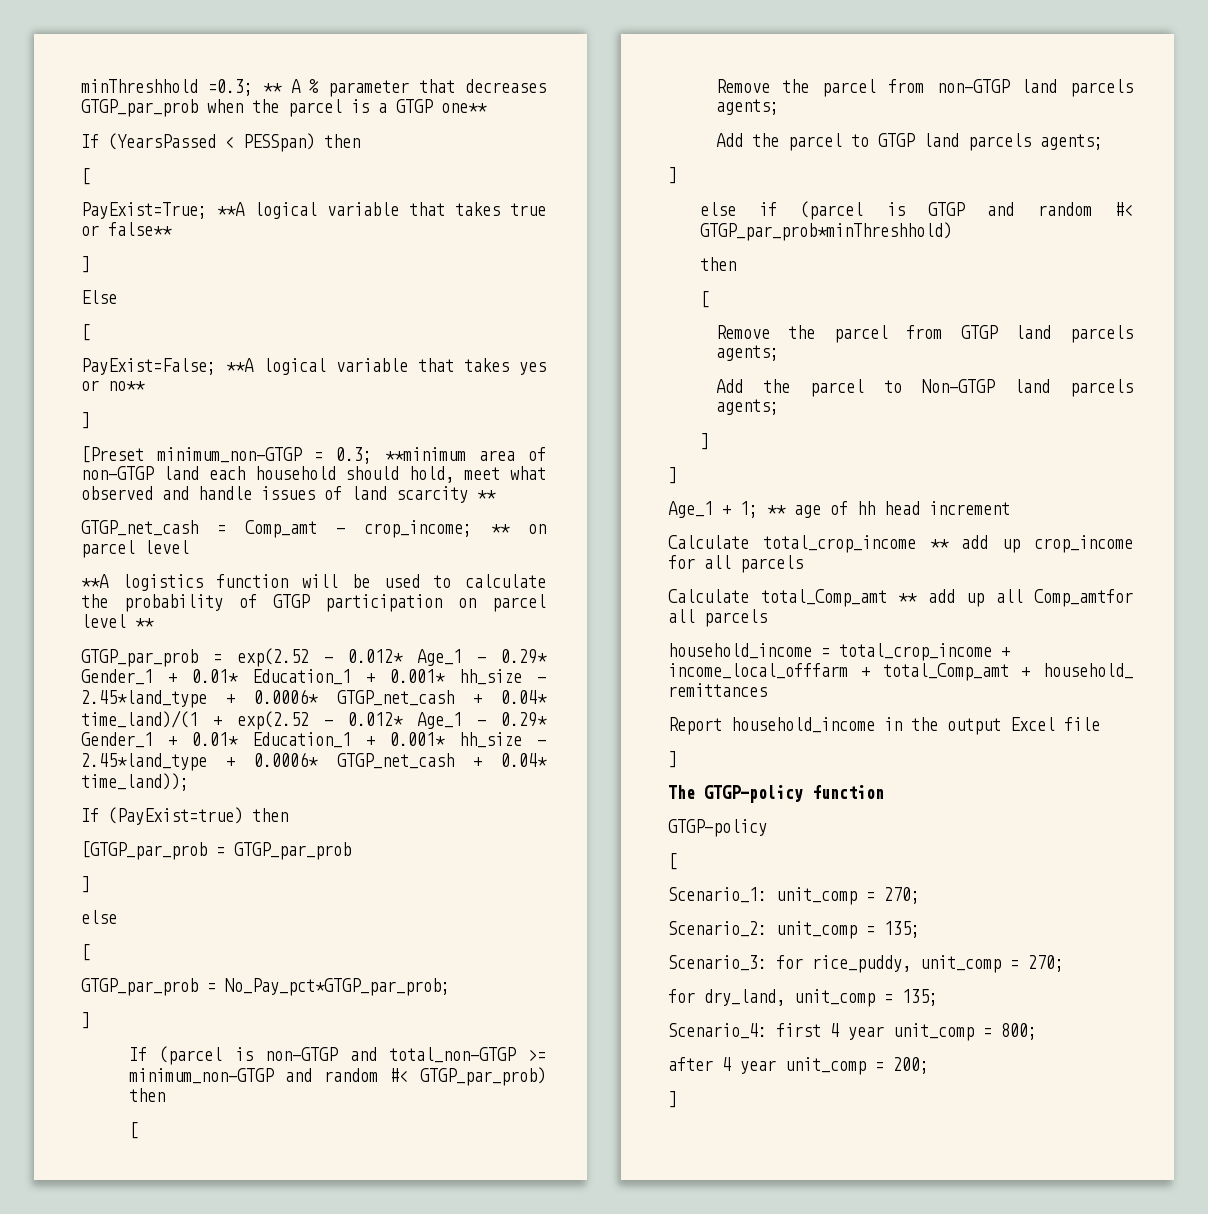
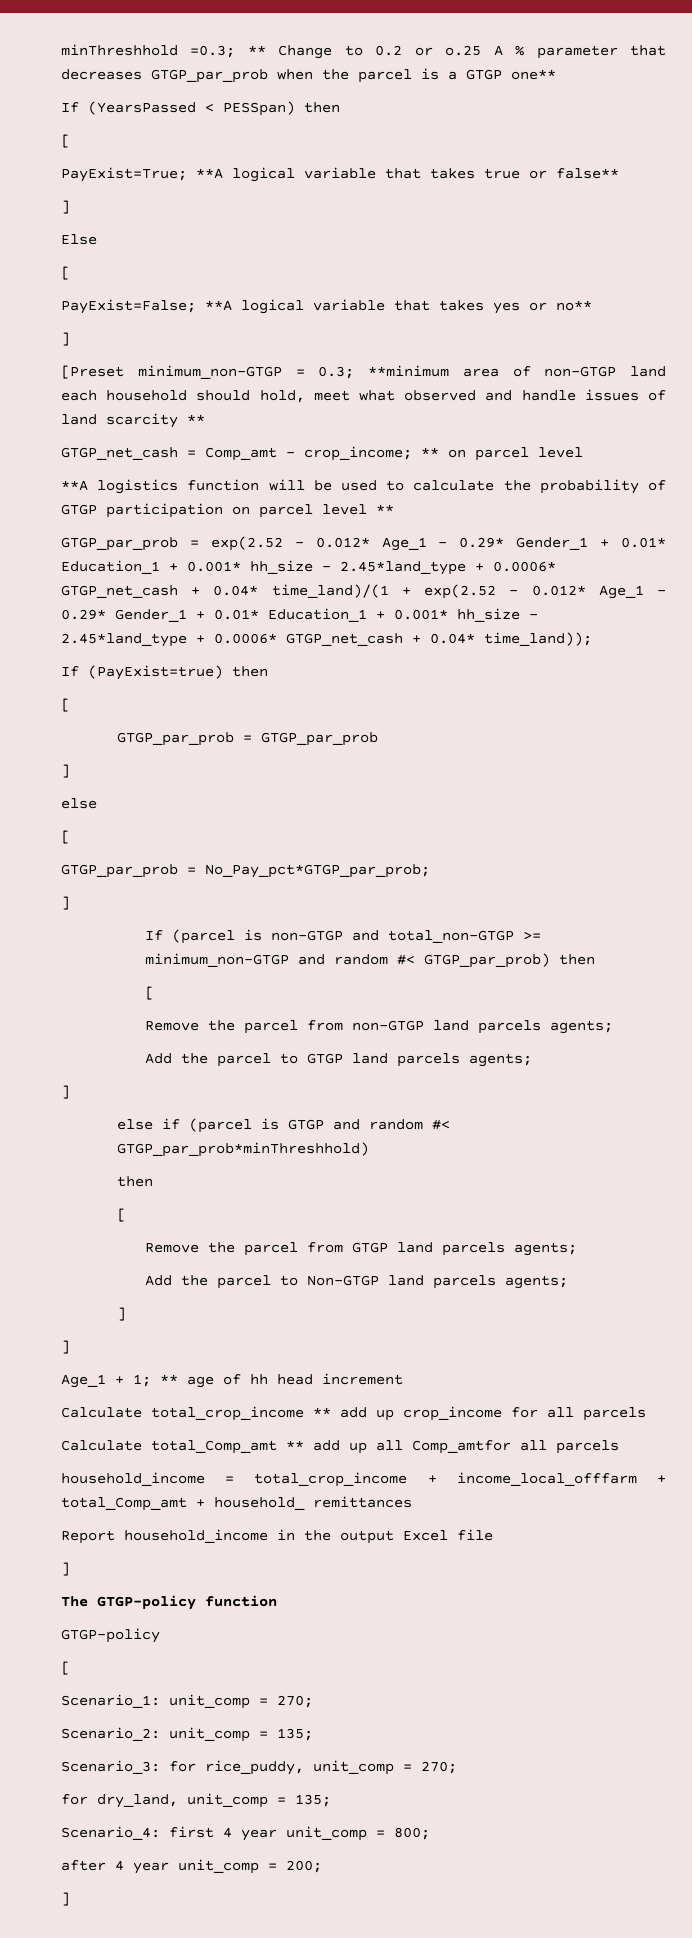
- minThreshhold =0.3; ** A % parameter that decreases GTGP_par_prob when the parcel is a GTGP one**
+ minThreshhold =0.3; ** Change to 0.2 or o.25 A % parameter that decreases GTGP_par_prob when the parcel is a GTGP one**
  If (PayExist=true) then
- [GTGP_par_prob = GTGP_par_prob
+ [
+ GTGP_par_prob = GTGP_par_prob

